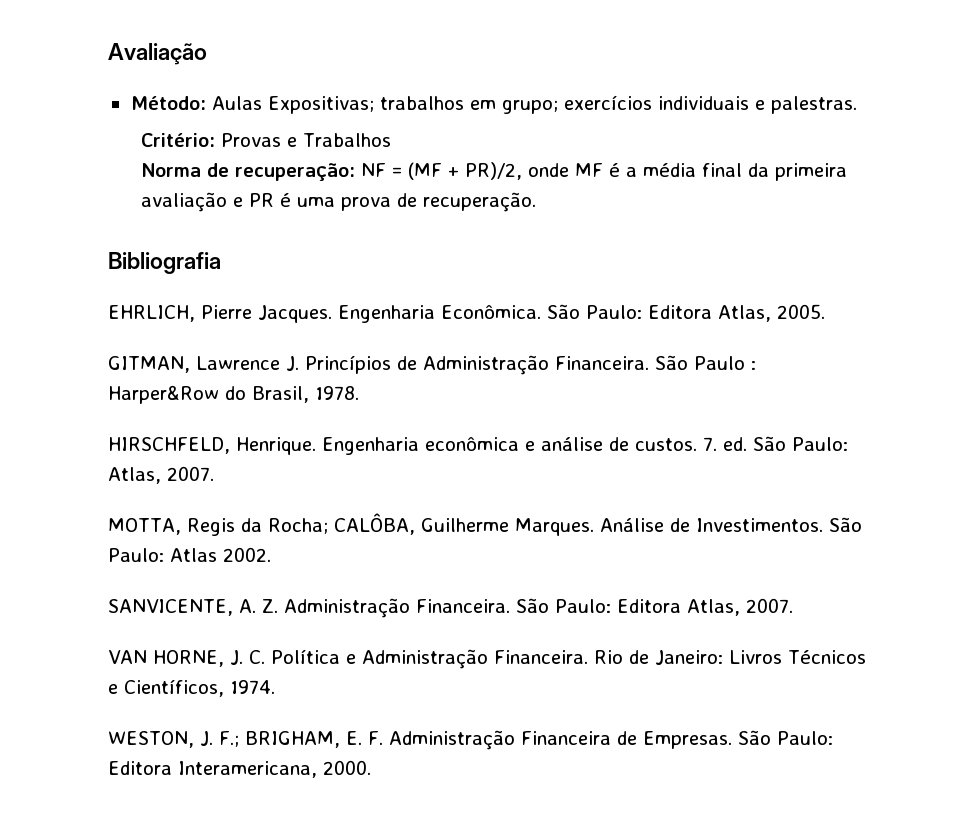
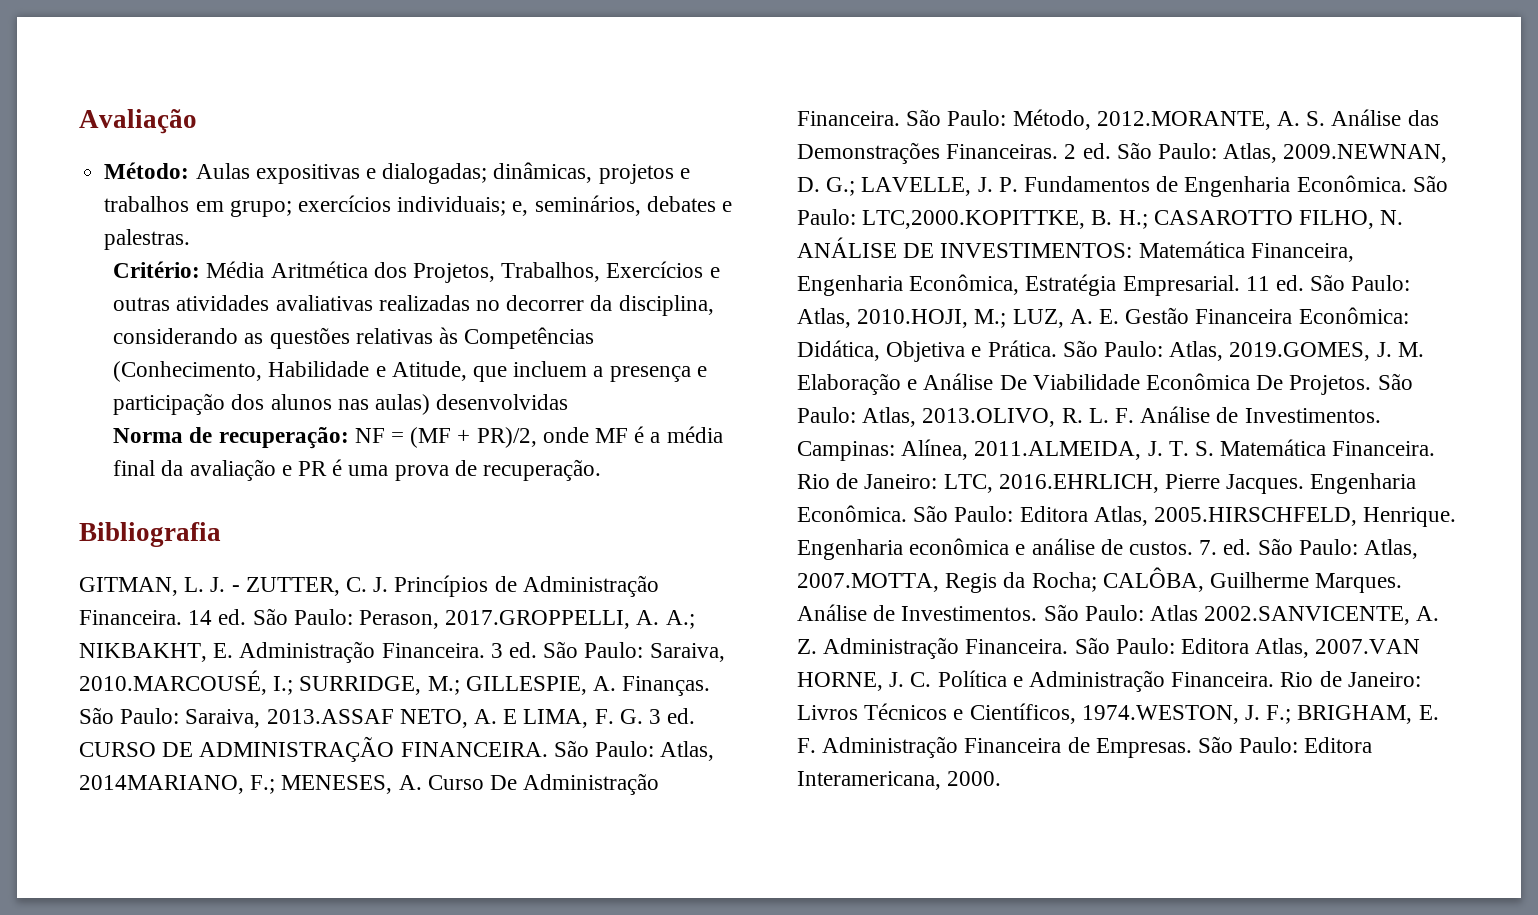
- Método: Aulas Expositivas; trabalhos em grupo; exercícios individuais e palestras.
- Critério: Provas e Trabalhos
+ Método: Aulas expositivas e dialogadas; dinâmicas, projetos e trabalhos em grupo; exercícios individuais; e, seminários, debates e palestras.
+ Critério: Média Aritmética dos Projetos, Trabalhos, Exercícios e outras atividades avaliativas realizadas no decorrer da disciplina, considerando as questões relativas às Competências (Conhecimento, Habilidade e Atitude, que incluem a presença e participação dos alunos nas aulas) desenvolvidas
- Norma de recuperação: NF = (MF + PR)/2, onde MF é a média final da primeira avaliação e PR é uma prova de recuperação.
+ Norma de recuperação: NF = (MF + PR)/2, onde MF é a média final da avaliação e PR é uma prova de recuperação.
- EHRLICH, Pierre Jacques.
+ GITMAN, L. J. - ZUTTER, C. J. Princípios de Administração Financeira. 14 ed. São Paulo: Perason, 2017.GROPPELLI, A. A.; NIKBAKHT, E. Administração Financeira. 3 ed. São Paulo: Saraiva, 2010.MARCOUSÉ, I.; SURRIDGE, M.; GILLESPIE, A. Finanças. São Paulo: Saraiva, 2013.ASSAF NETO, A. E LIMA, F. G. 3 ed. CURSO DE ADMINISTRAÇÃO FINANCEIRA. São Paulo: Atlas, 2014MARIANO, F.; MENESES, A. Curso De Administração Financeira. São Paulo: Método, 2012.MORANTE, A. S. Análise das Demonstrações Financeiras. 2 ed. São Paulo: Atlas, 2009.NEWNAN, D. G.; LAVELLE, J. P. Fundamentos de Engenharia Econômica. São Paulo: LTC,2000.KOPITTKE, B. H.; CASAROTTO FILHO, N. ANÁLISE DE INVESTIMENTOS: Matemática Financeira, Engenharia Econômica, Estratégia Empresarial. 11 ed. São Paulo: Atlas, 2010.HOJI, M.; LUZ, A. E. Gestão Financeira Econômica: Didática, Objetiva e Prática. São Paulo: Atlas, 2019.GOMES, J. M. Elaboração e Análise De Viabilidade Econômica De Projetos. São Paulo: Atlas, 2013.OLIVO, R. L. F. Análise de Investimentos. Campinas: Alínea, 2011.ALMEIDA, J. T. S. Matemática Financeira. Rio de Janeiro: LTC, 2016.EHRLICH, Pierre Jacques.
- São Paulo: Editora Atlas, 2005.
- GITMAN, Lawrence J. Princípios de Administração Financeira. São Paulo : Harper&Row do Brasil, 1978.
- HIRSCHFELD, Henrique.
+ São Paulo: Editora Atlas, 2005.HIRSCHFELD, Henrique.
- 7. ed. São Paulo: Atlas, 2007.
- MOTTA, Regis da Rocha; CALÔBA, Guilherme Marques.
+ 7. ed. São Paulo: Atlas, 2007.MOTTA, Regis da Rocha; CALÔBA, Guilherme Marques.
- São Paulo: Atlas 2002.
- SANVICENTE, A. Z. Administração Financeira.
+ São Paulo: Atlas 2002.SANVICENTE, A. Z. Administração Financeira.
- São Paulo: Editora Atlas, 2007.
- VAN HORNE, J. C. Política e Administração Financeira.
+ São Paulo: Editora Atlas, 2007.VAN HORNE, J. C. Política e Administração Financeira.
- Rio de Janeiro: Livros Técnicos e Científicos, 1974.
- WESTON, J. F.; BRIGHAM, E. F. Administração Financeira de Empresas.
+ Rio de Janeiro: Livros Técnicos e Científicos, 1974.WESTON, J. F.; BRIGHAM, E. F. Administração Financeira de Empresas.

